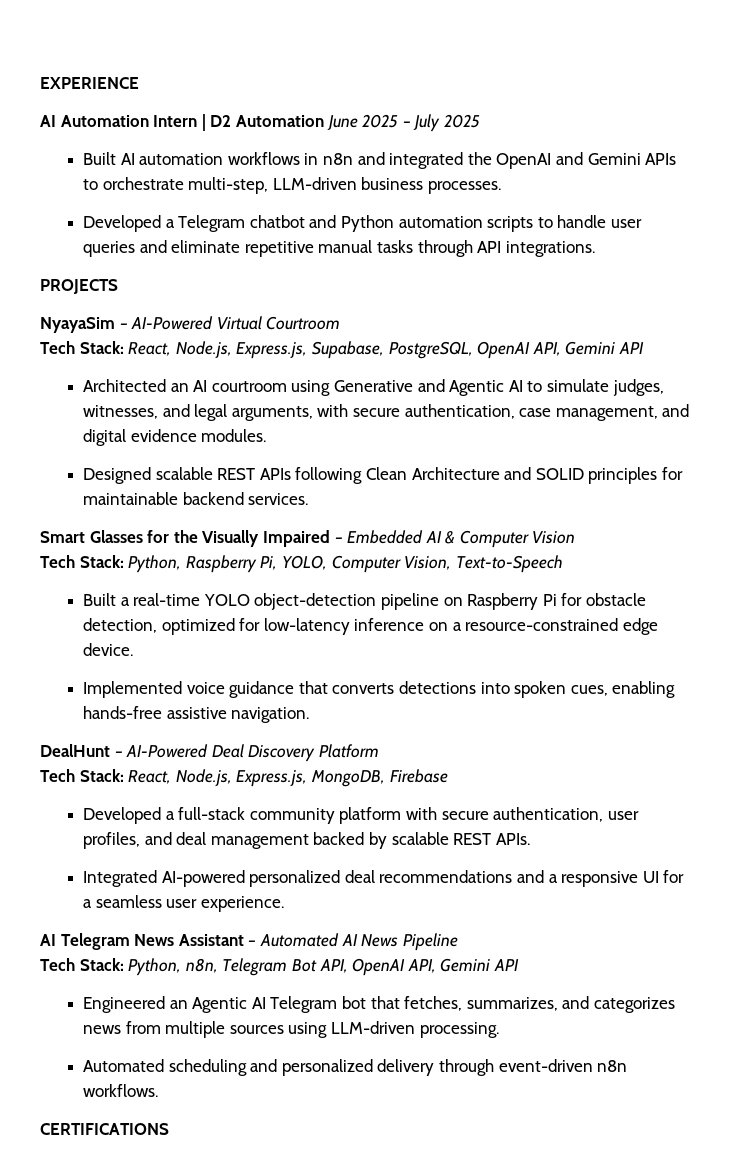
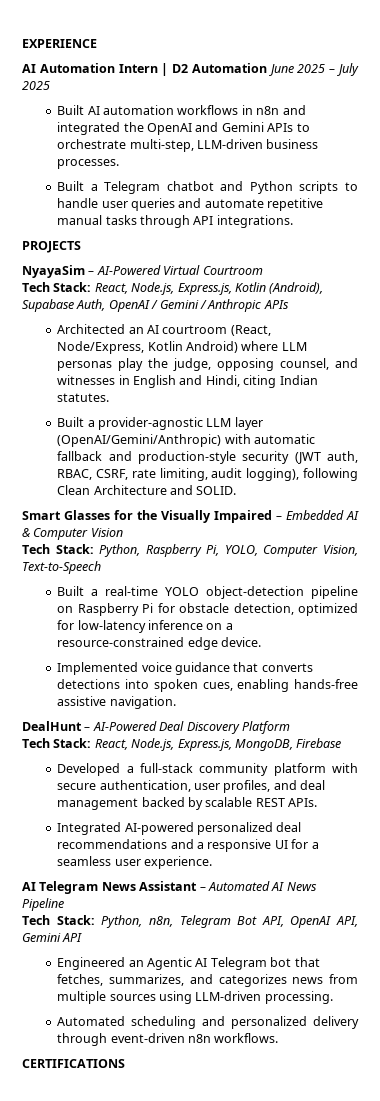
- Developed a Telegram chatbot and Python automation scripts to handle user queries and eliminate repetitive manual tasks through API integrations.
+ Built a Telegram chatbot and Python scripts to handle user queries and automate repetitive manual tasks through API integrations.
- Tech Stack: React, Node.js, Express.js, Supabase, PostgreSQL, OpenAI API, Gemini API
- Architected an AI courtroom using Generative and Agentic AI to simulate judges, witnesses, and legal arguments, with secure authentication, case management, and digital evidence modules.
- Designed scalable REST APIs following Clean Architecture and SOLID principles for maintainable backend services.
+ Tech Stack: React, Node.js, Express.js, Kotlin (Android), Supabase Auth, OpenAI / Gemini / Anthropic APIs
+ Architected an AI courtroom (React, Node/Express, Kotlin Android) where LLM personas play the judge, opposing counsel, and witnesses in English and Hindi, citing Indian statutes.
+ Built a provider-agnostic LLM layer (OpenAI/Gemini/Anthropic) with automatic fallback and production-style security (JWT auth, RBAC, CSRF, rate limiting, audit logging), following Clean Architecture and SOLID.

